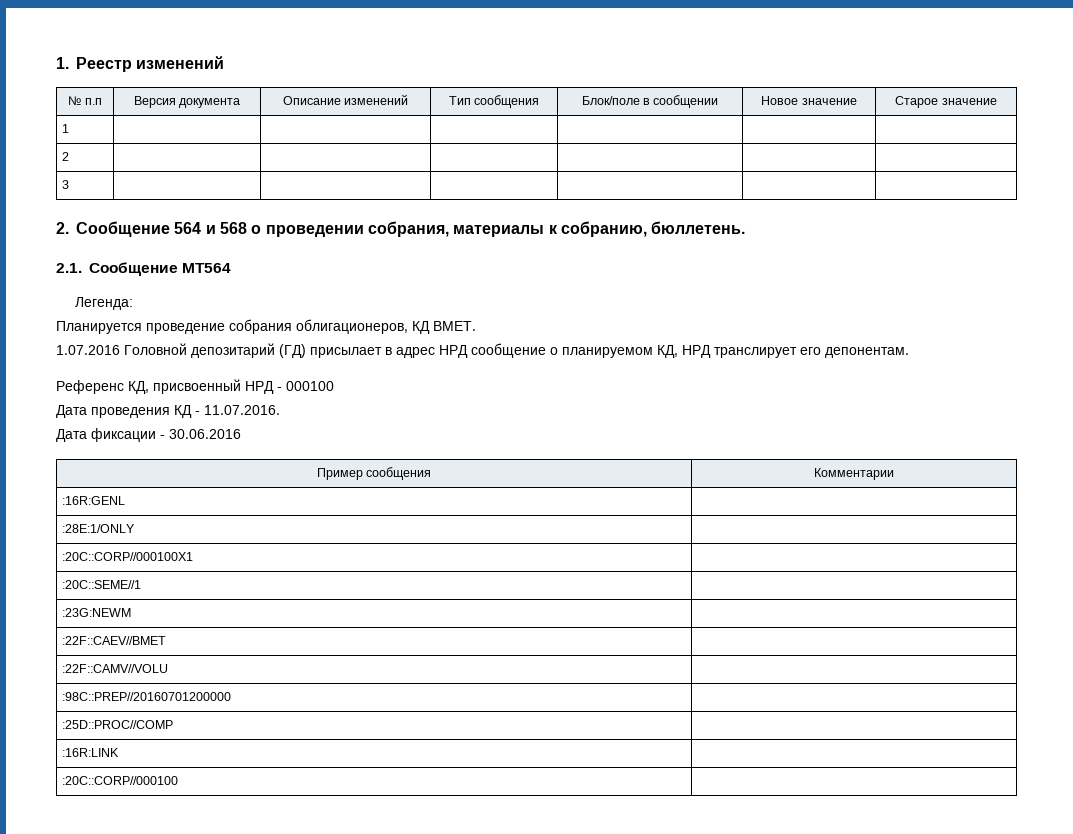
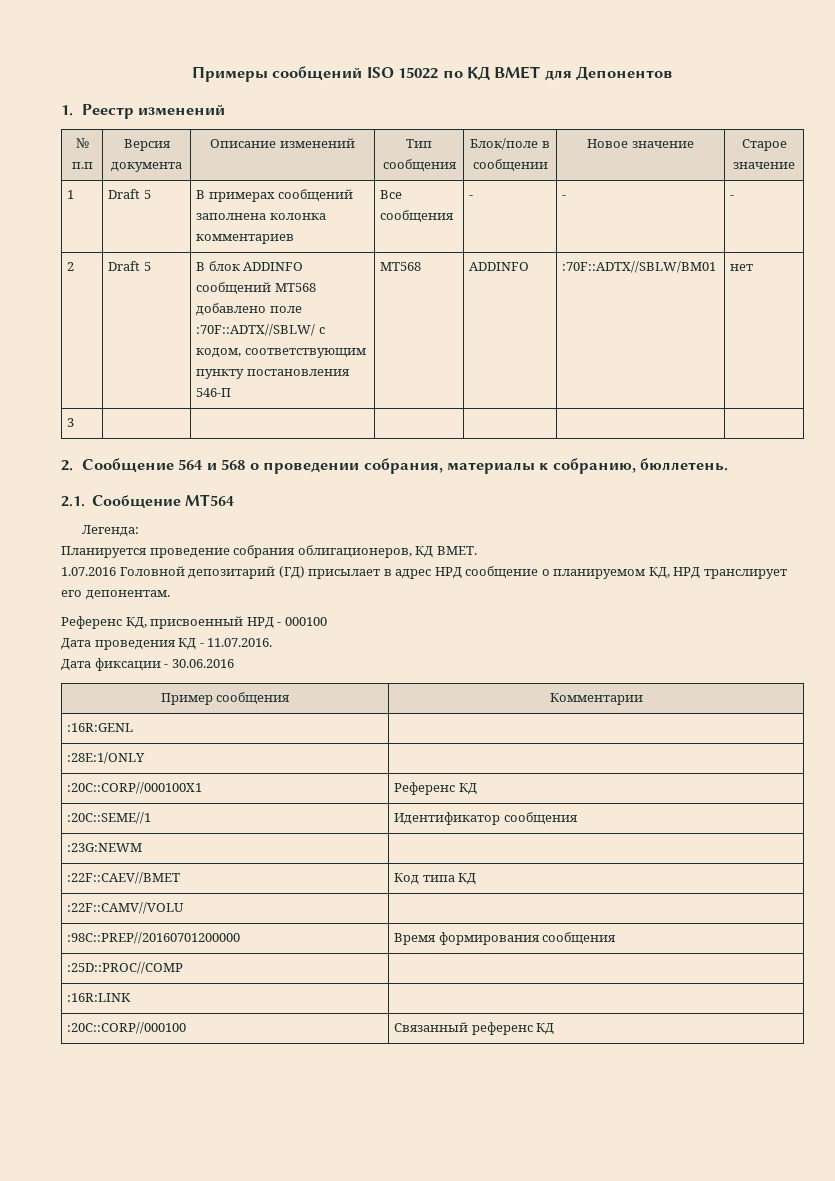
+ Примеры сообщений ISO 15022 по КД BMET для Депонентов
- 1 | | | | | |
- 2 | | | | | |
+ 1 | Draft 5 | В примерах сообщений заполнена колонка комментариев | Все сообщения | - | - | -
+ 2 | Draft 5 | В блок ADDINFO сообщений МТ568 добавлено поле :70F::ADTX//SBLW/ с кодом, соответствующим пункту постановления 546-П | MT568 | ADDINFO | :70F::ADTX//SBLW/BM01 | нет
- :20C::CORP//000100X1 |
+ :20C::CORP//000100X1 | Референс КД
- :20C::SEME//1 |
+ :20C::SEME//1 | Идентификатор сообщения
- :22F::CAEV//BMET |
+ :22F::CAEV//BMET | Код типа КД
- :98C::PREP//20160701200000 |
+ :98C::PREP//20160701200000 | Время формирования сообщения
- :20C::CORP//000100 |
+ :20C::CORP//000100 | Связанный референс КД

